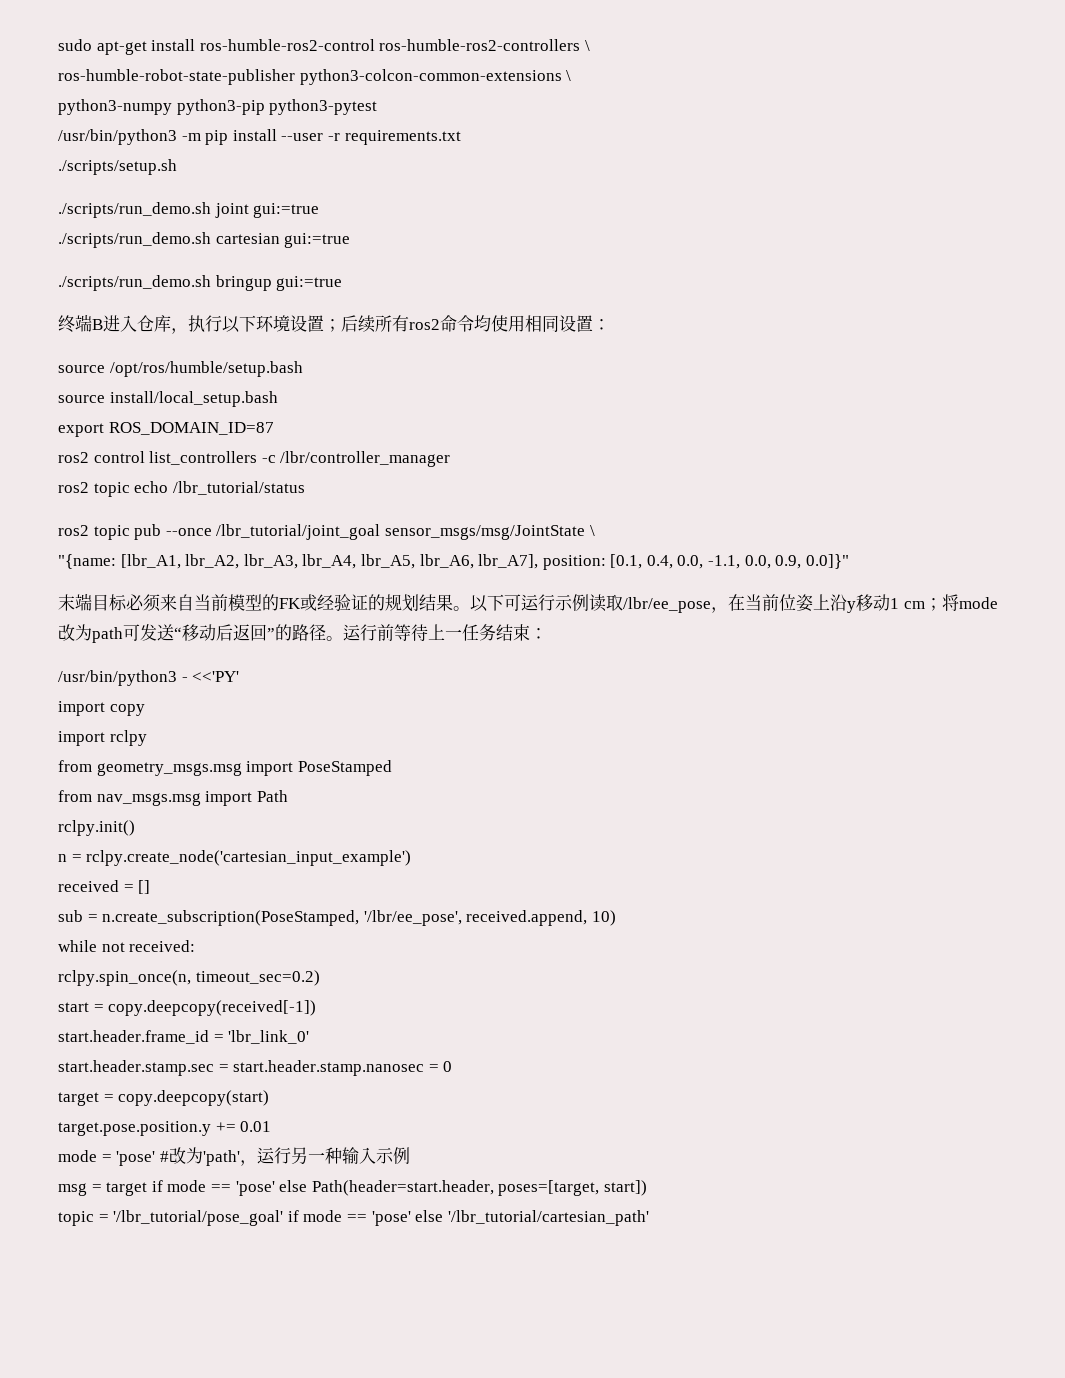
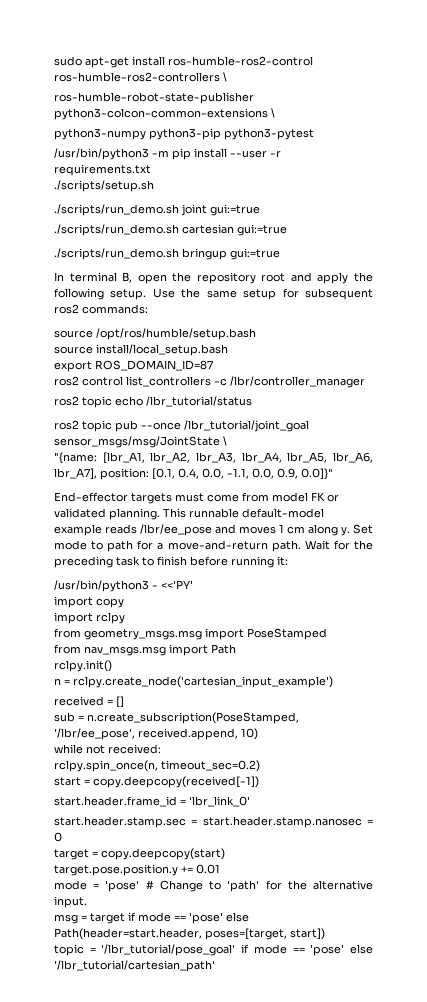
- 终端B进入仓库，执行以下环境设置；后续所有ros2命令均使用相同设置：
+ In terminal B, open the repository root and apply the following setup. Use the same setup for subsequent ros2 commands:
- 末端目标必须来自当前模型的FK或经验证的规划结果。以下可运行示例读取/lbr/ee_pose，在当前位姿上沿y移动1 cm；将mode改为path可发送“移动后返回”的路径。运行前等待上一任务结束：
+ End-effector targets must come from model FK or validated planning. This runnable default-model example reads /lbr/ee_pose and moves 1 cm along y. Set mode to path for a move-and-return path. Wait for the preceding task to finish before running it:
- mode = 'pose' #改为'path'，运行另一种输入示例
+ mode = 'pose' # Change to 'path' for the alternative input.

